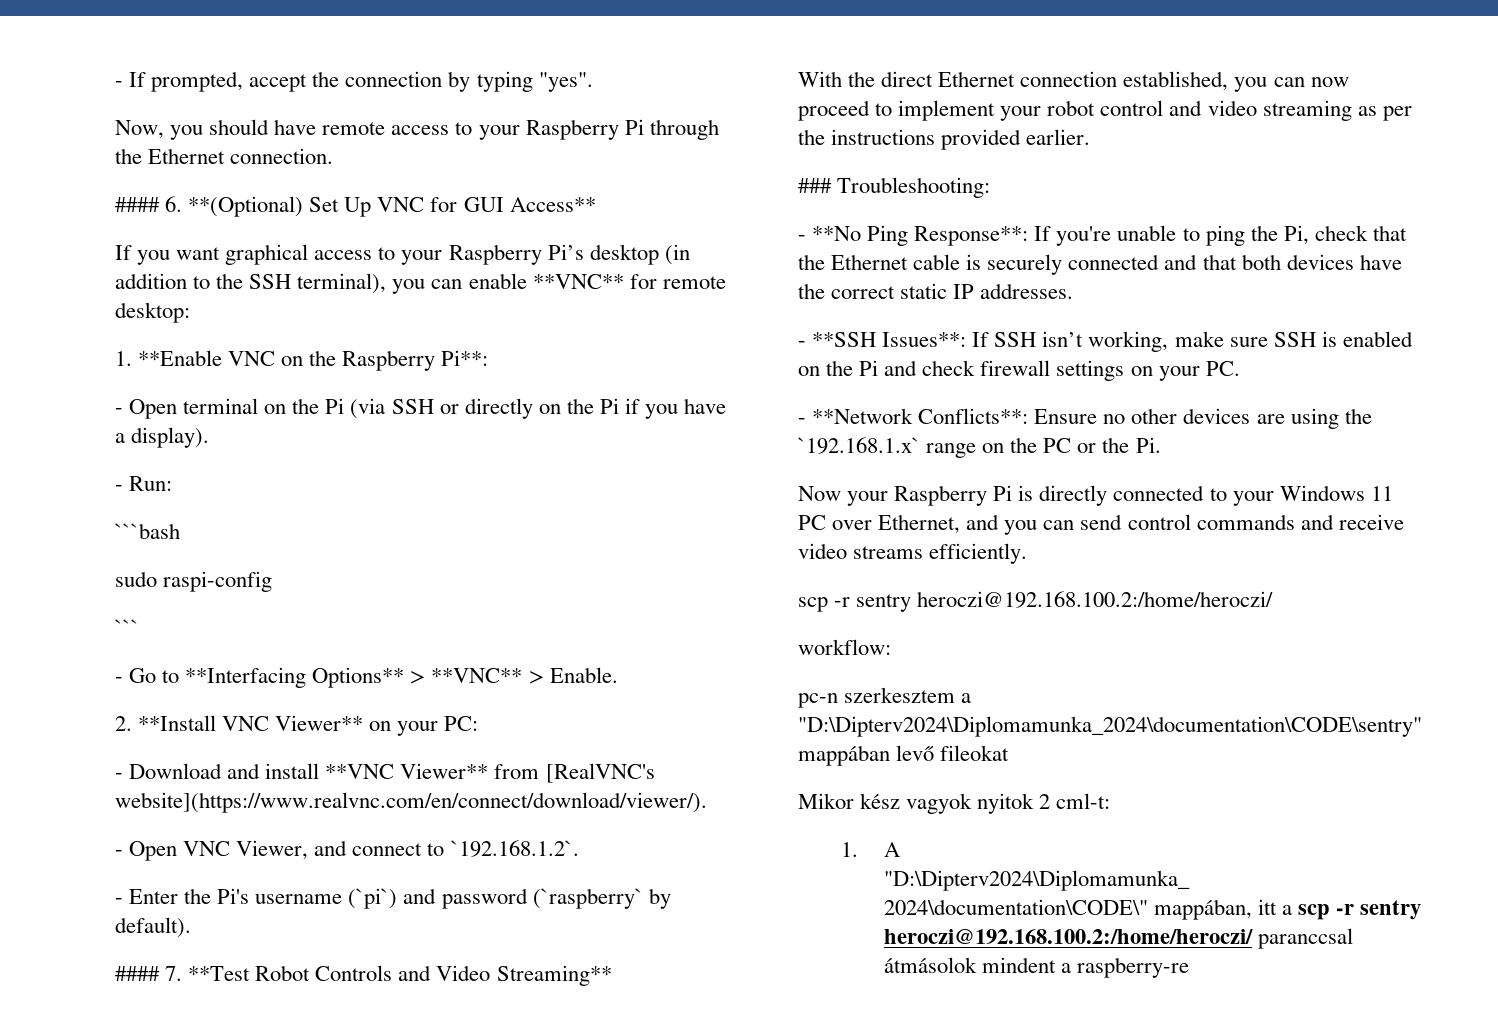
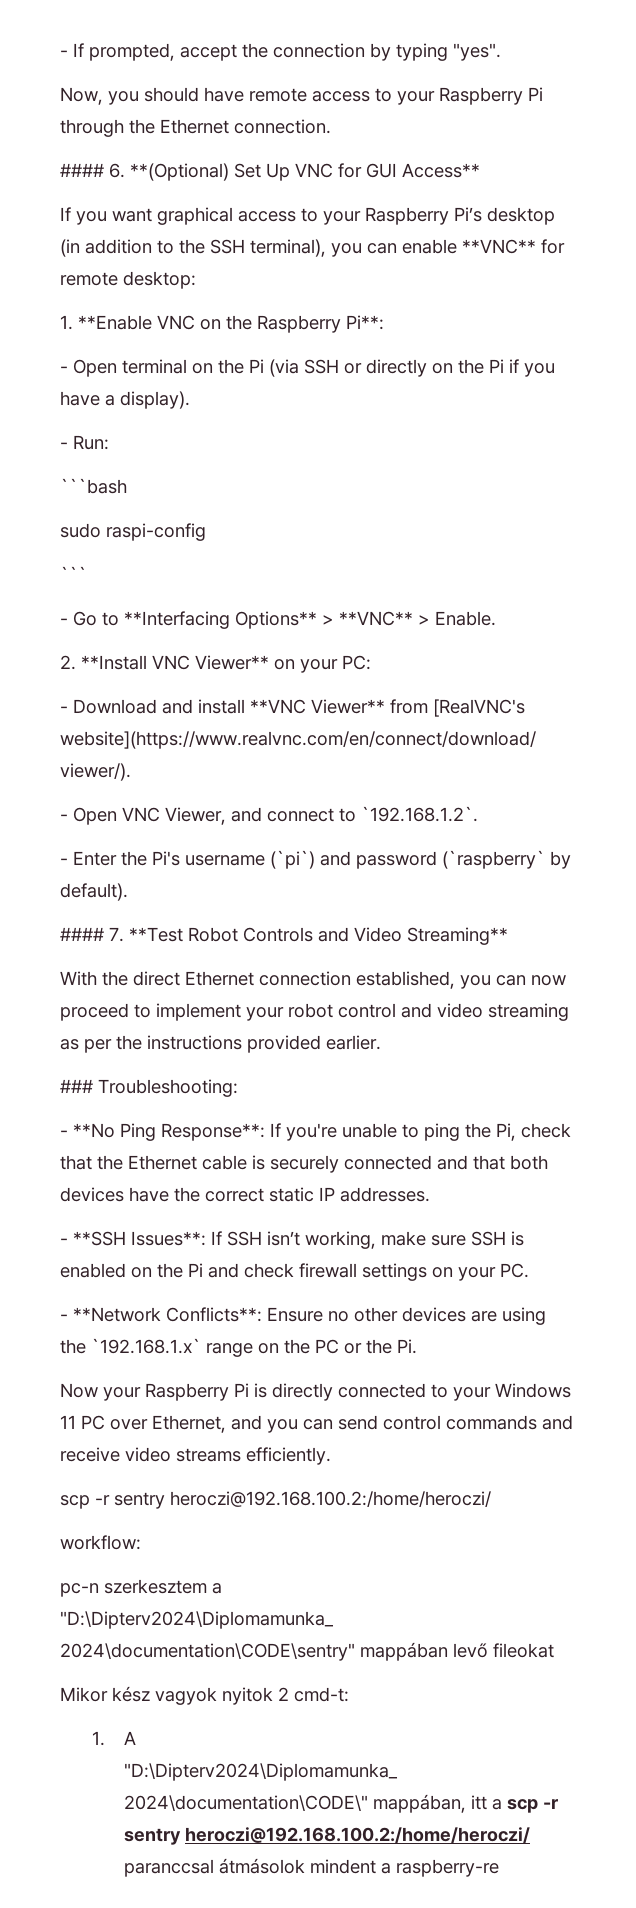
- Mikor kész vagyok nyitok 2 cml-t:
+ Mikor kész vagyok nyitok 2 cmd-t:

